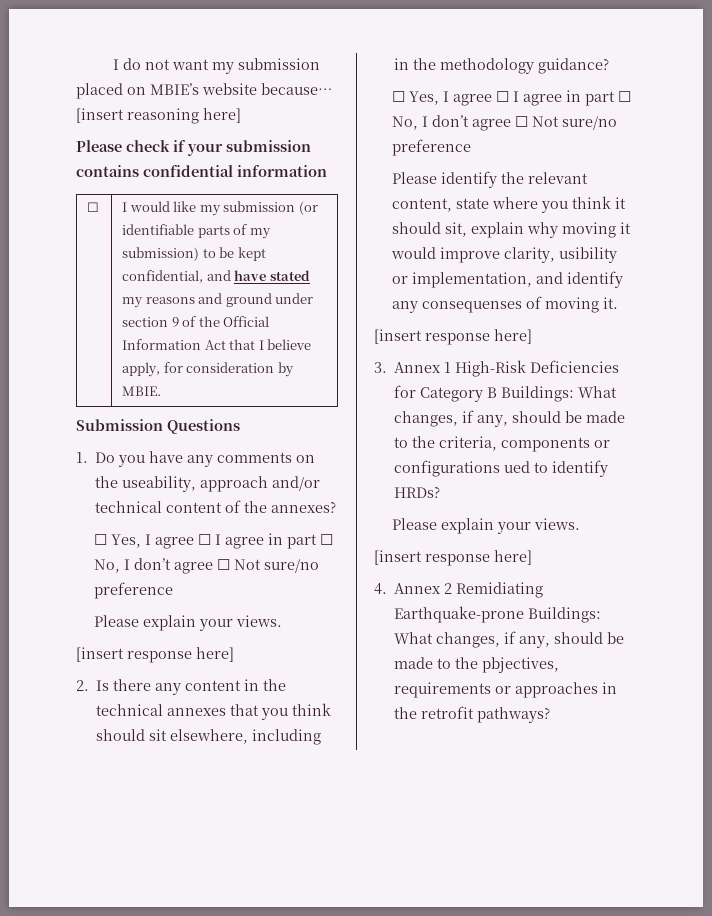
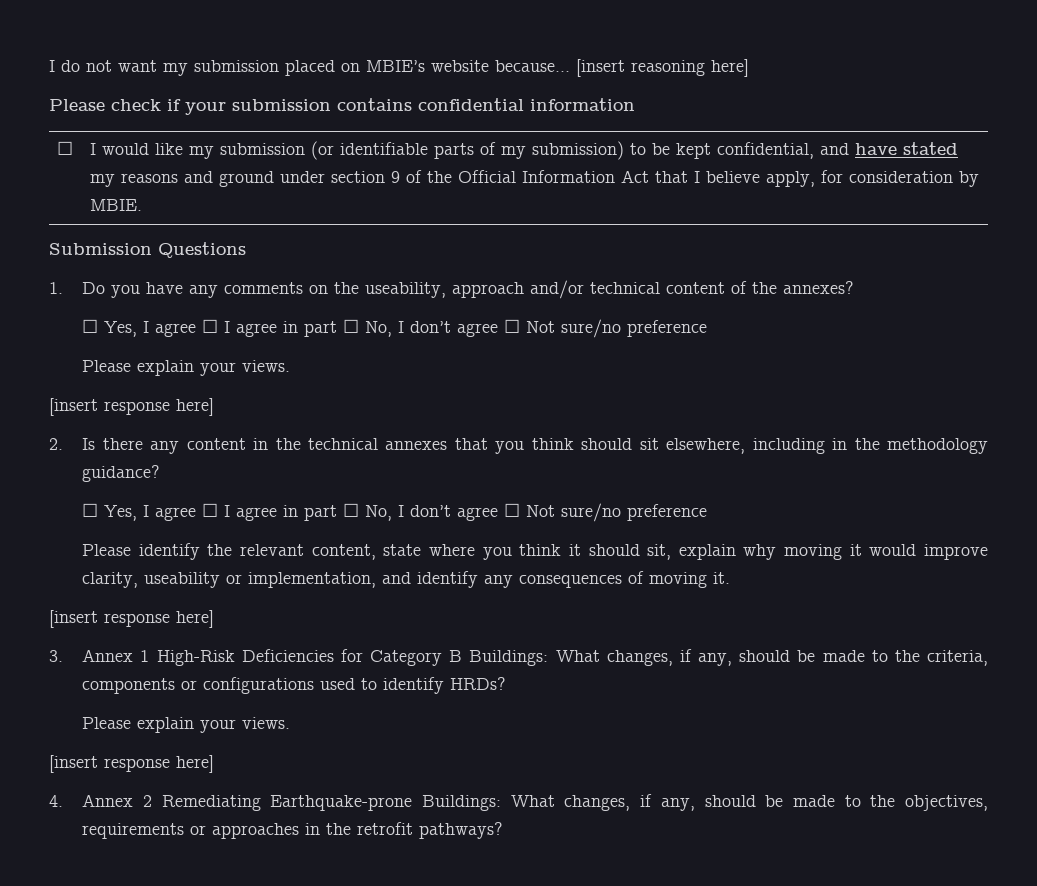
- Please identify the relevant content, state where you think it should sit, explain why moving it would improve clarity, usibility or implementation, and identify any consequenses of moving it.
+ Please identify the relevant content, state where you think it should sit, explain why moving it would improve clarity, useability or implementation, and identify any consequences of moving it.
- 3. Annex 1 High-Risk Deficiencies for Category B Buildings: What changes, if any, should be made to the criteria, components or configurations ued to identify HRDs?
+ 3. Annex 1 High-Risk Deficiencies for Category B Buildings: What changes, if any, should be made to the criteria, components or configurations used to identify HRDs?
- 4. Annex 2 Remidiating Earthquake-prone Buildings: What changes, if any, should be made to the pbjectives, requirements or approaches in the retrofit pathways?
+ 4. Annex 2 Remediating Earthquake-prone Buildings: What changes, if any, should be made to the objectives, requirements or approaches in the retrofit pathways?

